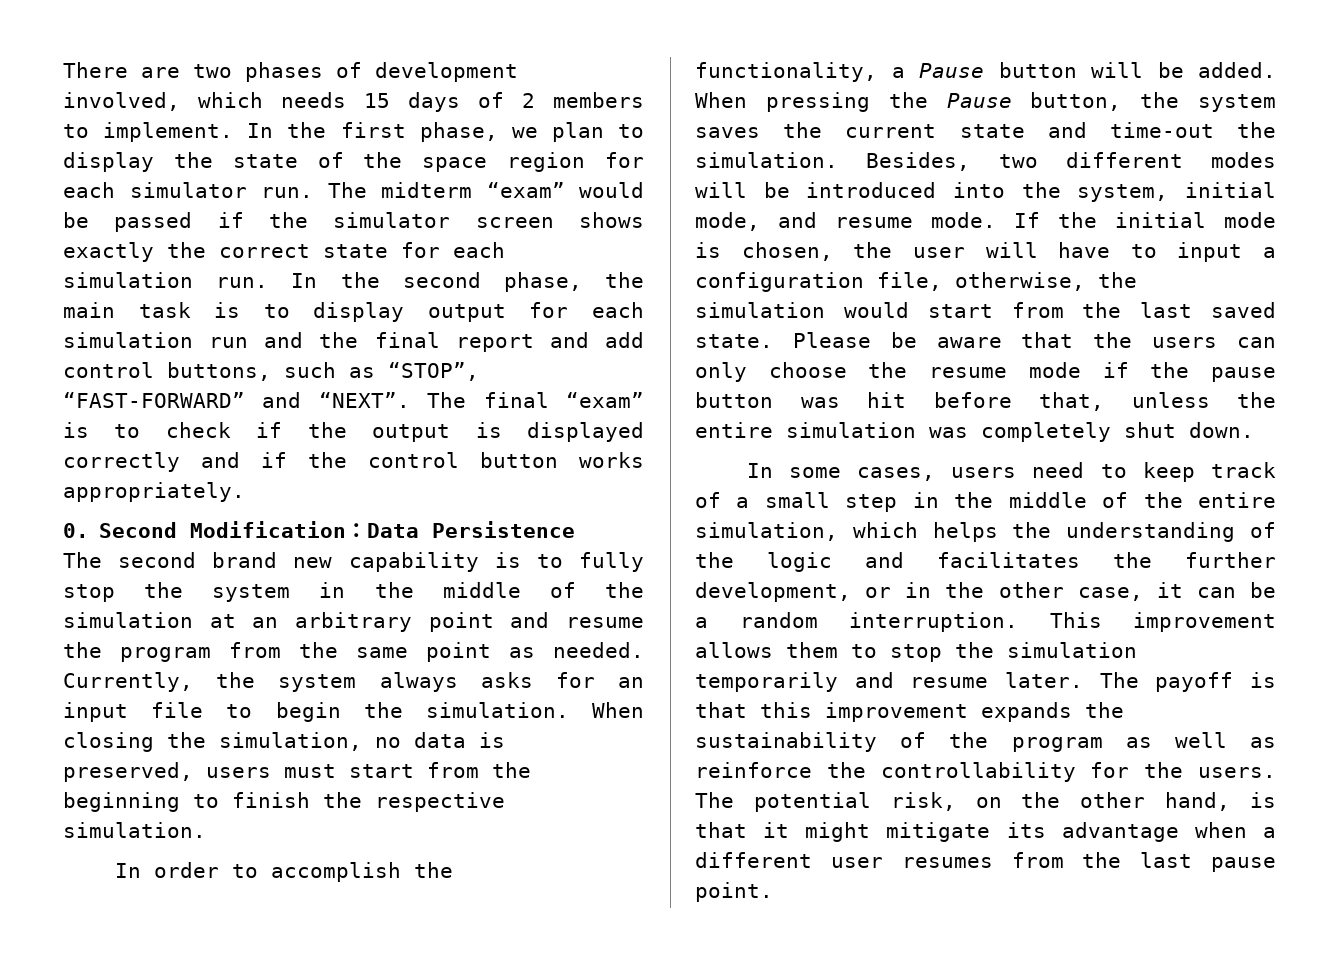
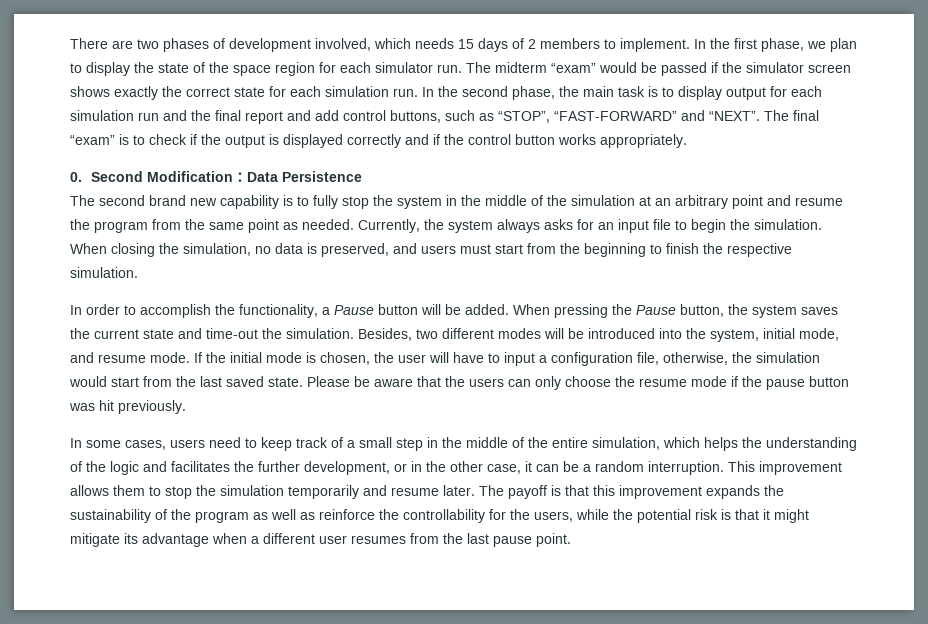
- When closing the simulation, no data is preserved, users must start from the beginning to finish the respective simulation.
+ When closing the simulation, no data is preserved, and users must start from the beginning to finish the respective simulation.
- Please be aware that the users can only choose the resume mode if the pause button was hit before that, unless the entire simulation was completely shut down.
+ Please be aware that the users can only choose the resume mode if the pause button was hit previously.
- The payoff is that this improvement expands the sustainability of the program as well as reinforce the controllability for the users. The potential risk, on the other hand, is that it might mitigate its advantage when a different user resumes from the last pause point.
+ The payoff is that this improvement expands the sustainability of the program as well as reinforce the controllability for the users, while the potential risk is that it might mitigate its advantage when a different user resumes from the last pause point.

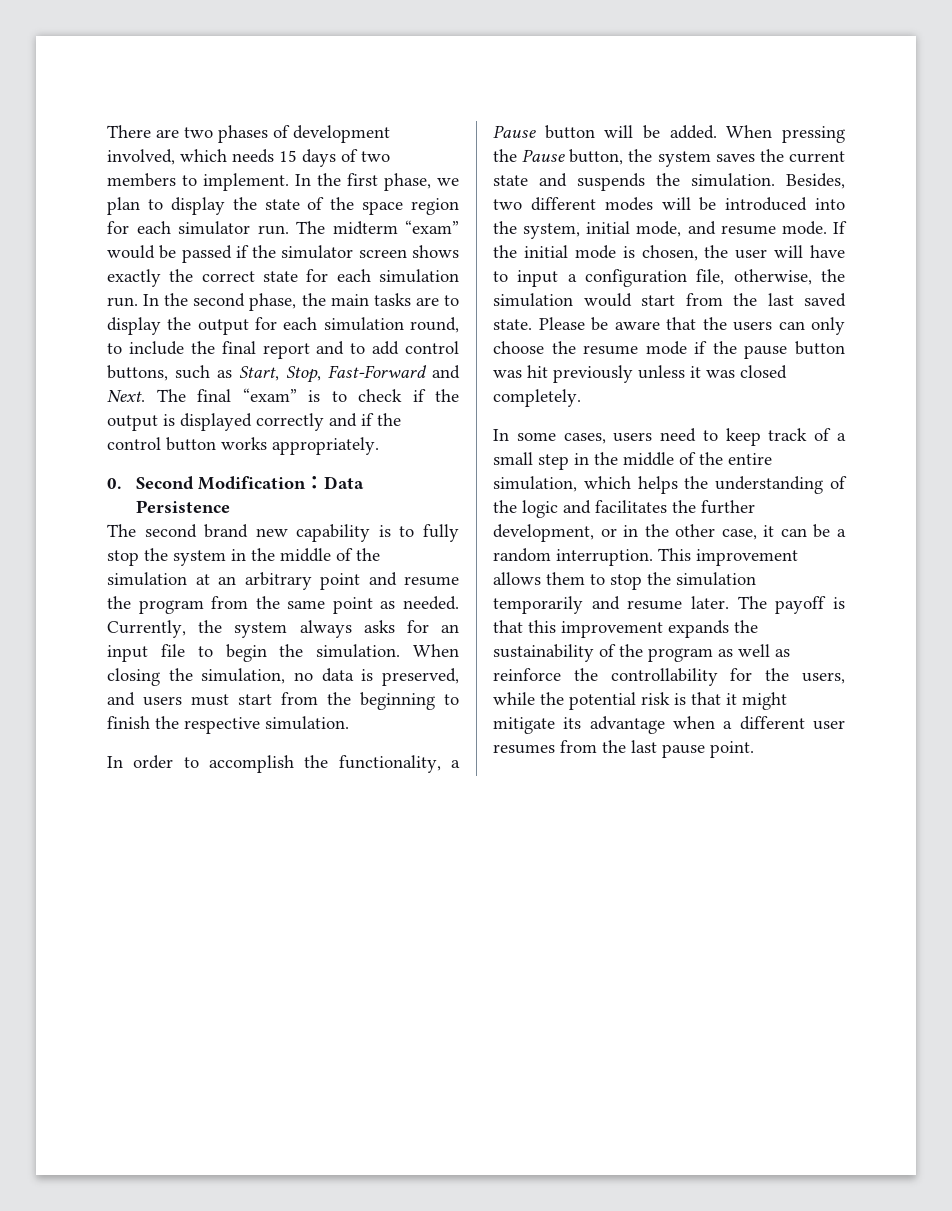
- There are two phases of development involved, which needs 15 days of 2 members to implement.
+ There are two phases of development involved, which needs 15 days of two members to implement.
- In the second phase, the main task is to display output for each simulation run and the final report and add control buttons, such as “STOP”, “FAST-FORWARD” and “NEXT”.
+ In the second phase, the main tasks are to display the output for each simulation round, to include the final report and to add control buttons, such as Start, Stop, Fast-Forward and Next.
- When pressing the Pause button, the system saves the current state and time-out the simulation.
+ When pressing the Pause button, the system saves the current state and suspends the simulation.
- Please be aware that the users can only choose the resume mode if the pause button was hit previously.
+ Please be aware that the users can only choose the resume mode if the pause button was hit previously unless it was closed completely.

